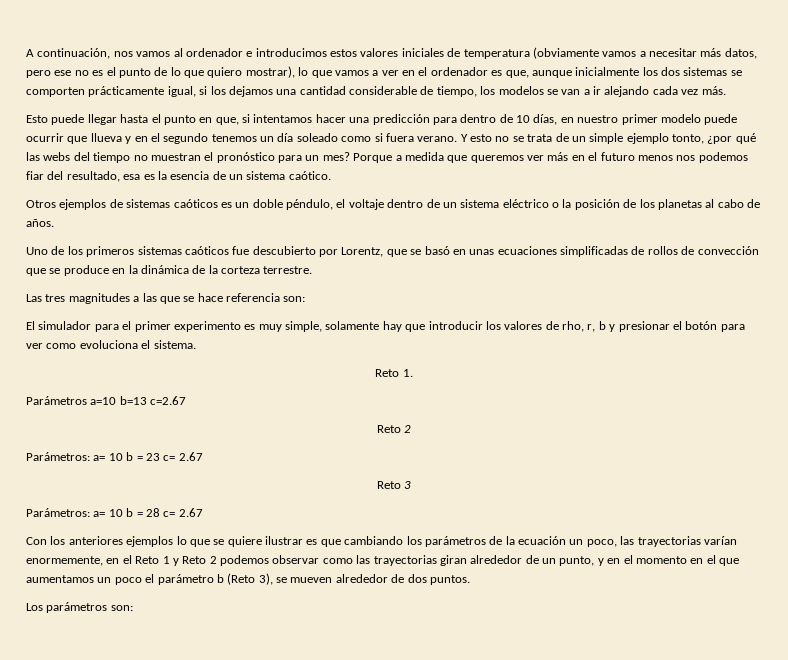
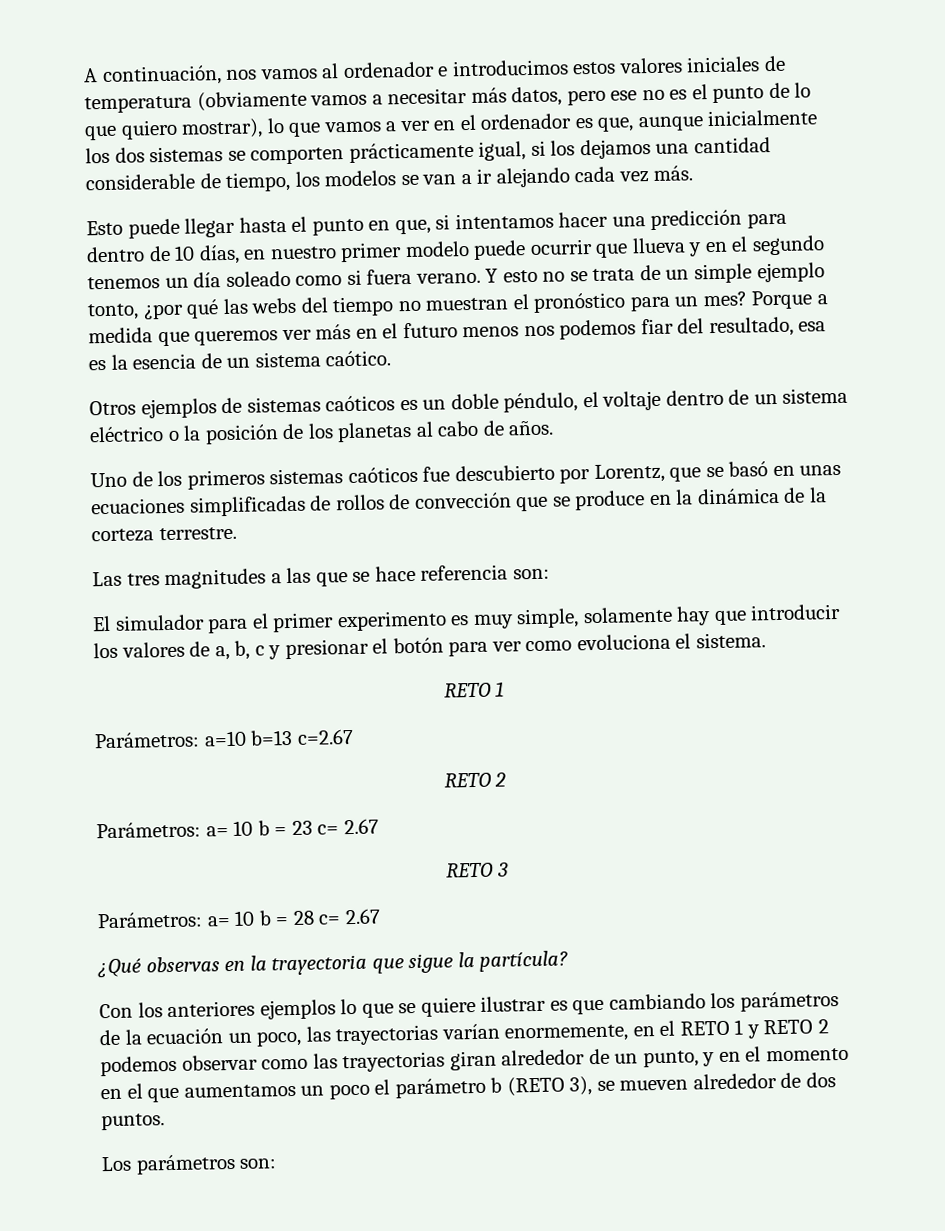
- El simulador para el primer experimento es muy simple, solamente hay que introducir los valores de rho, r, b y presionar el botón para ver como evoluciona el sistema.
- Reto 1.
- Parámetros a=10 b=13 c=2.67
- Reto 2
+ El simulador para el primer experimento es muy simple, solamente hay que introducir los valores de a, b, c y presionar el botón para ver como evoluciona el sistema.
+ RETO 1
+ Parámetros: a=10 b=13 c=2.67
+ RETO 2
- Reto 3
+ RETO 3
+ ¿Qué observas en la trayectoria que sigue la partícula?
- Con los anteriores ejemplos lo que se quiere ilustrar es que cambiando los parámetros de la ecuación un poco, las trayectorias varían enormemente, en el Reto 1 y Reto 2 podemos observar como las trayectorias giran alrededor de un punto, y en el momento en el que aumentamos un poco el parámetro b (Reto 3), se mueven alrededor de dos puntos.
+ Con los anteriores ejemplos lo que se quiere ilustrar es que cambiando los parámetros de la ecuación un poco, las trayectorias varían enormemente, en el RETO 1 y RETO 2 podemos observar como las trayectorias giran alrededor de un punto, y en el momento en el que aumentamos un poco el parámetro b (RETO 3), se mueven alrededor de dos puntos.

